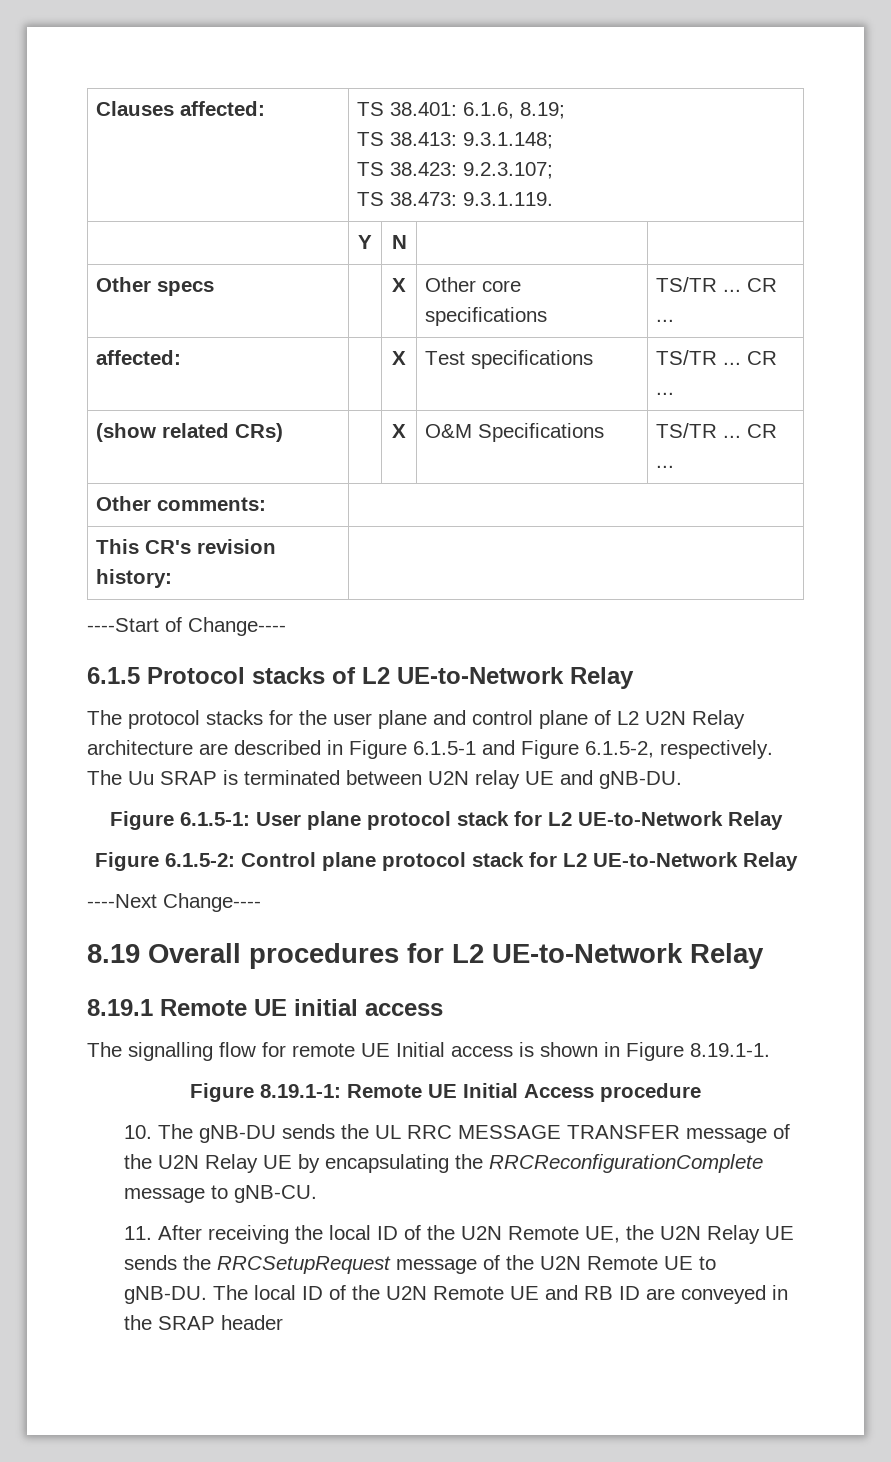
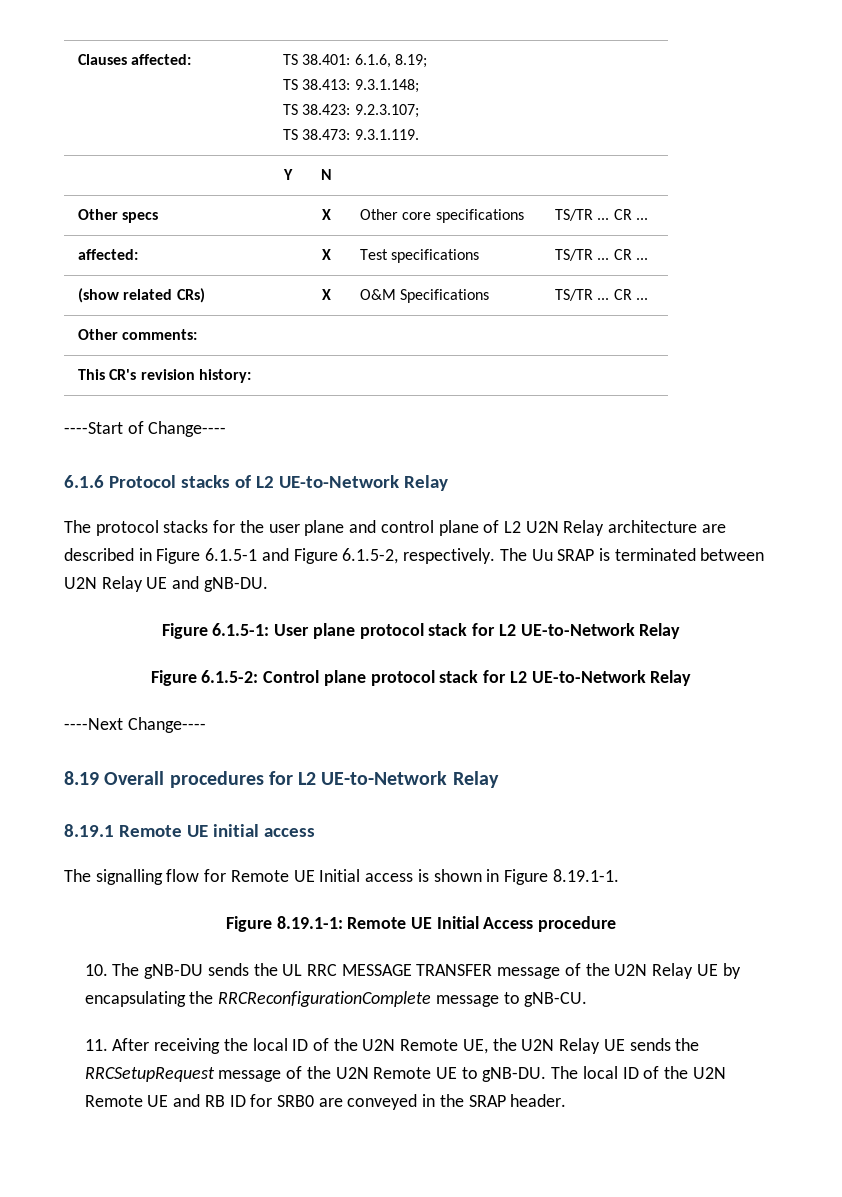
- 6.1.5 Protocol stacks of L2 UE-to-Network Relay
+ 6.1.6 Protocol stacks of L2 UE-to-Network Relay
- The Uu SRAP is terminated between U2N relay UE and gNB-DU.
+ The Uu SRAP is terminated between U2N Relay UE and gNB-DU.
- The signalling flow for remote UE Initial access is shown in Figure 8.19.1-1.
+ The signalling flow for Remote UE Initial access is shown in Figure 8.19.1-1.
- The local ID of the U2N Remote UE and RB ID are conveyed in the SRAP header
+ The local ID of the U2N Remote UE and RB ID for SRB0 are conveyed in the SRAP header.

